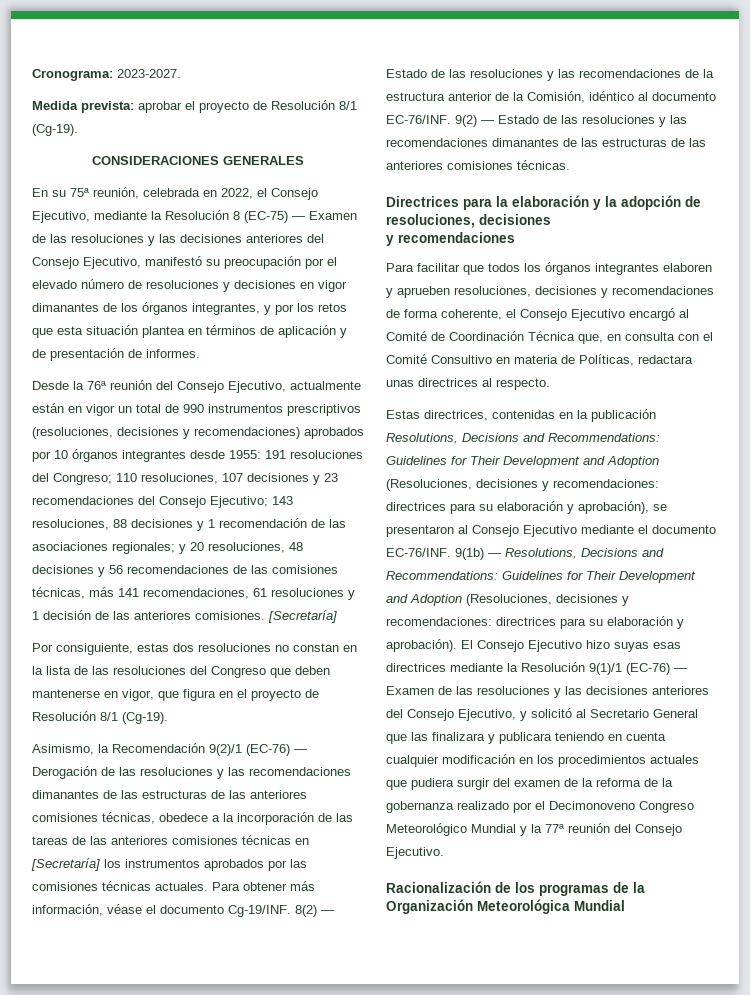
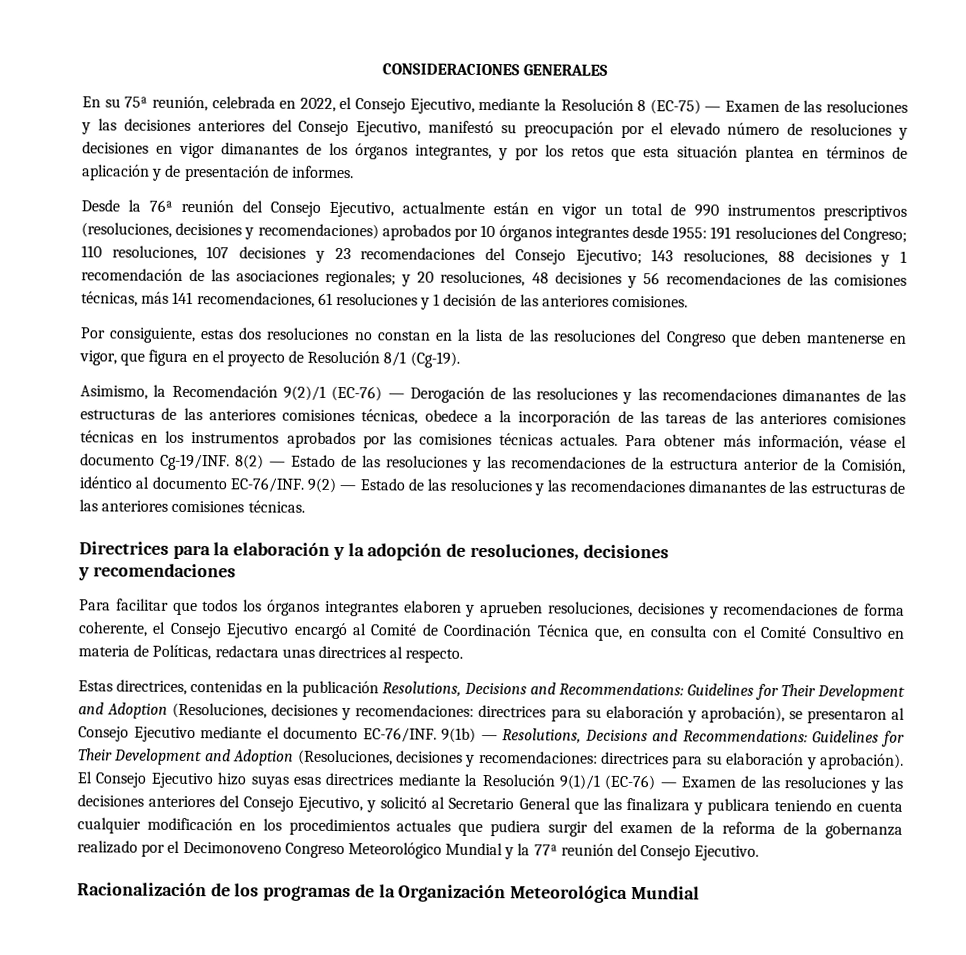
- Cronograma: 2023-2027.
- Medida prevista: aprobar el proyecto de Resolución 8/1 (Cg-19).
- y 20 resoluciones, 48 decisiones y 56 recomendaciones de las comisiones técnicas, más 141 recomendaciones, 61 resoluciones y 1 decisión de las anteriores comisiones. [Secretaría]
+ y 20 resoluciones, 48 decisiones y 56 recomendaciones de las comisiones técnicas, más 141 recomendaciones, 61 resoluciones y 1 decisión de las anteriores comisiones.
- Asimismo, la Recomendación 9(2)/1 (EC-76) — Derogación de las resoluciones y las recomendaciones dimanantes de las estructuras de las anteriores comisiones técnicas, obedece a la incorporación de las tareas de las anteriores comisiones técnicas en [Secretaría] los instrumentos aprobados por las comisiones técnicas actuales.
+ Asimismo, la Recomendación 9(2)/1 (EC-76) — Derogación de las resoluciones y las recomendaciones dimanantes de las estructuras de las anteriores comisiones técnicas, obedece a la incorporación de las tareas de las anteriores comisiones técnicas en los instrumentos aprobados por las comisiones técnicas actuales.

